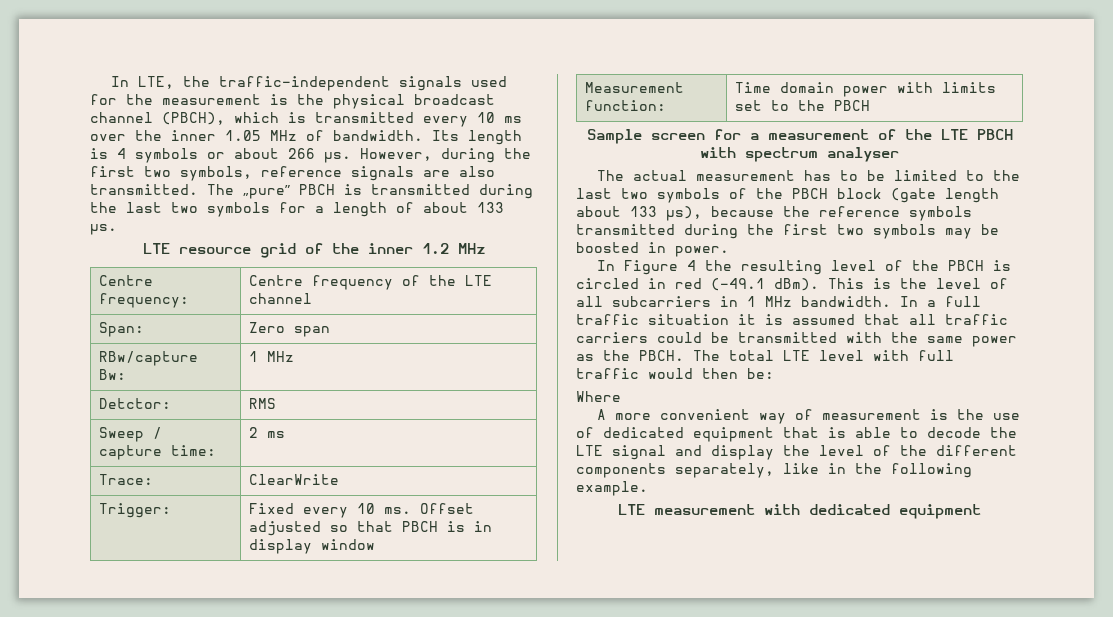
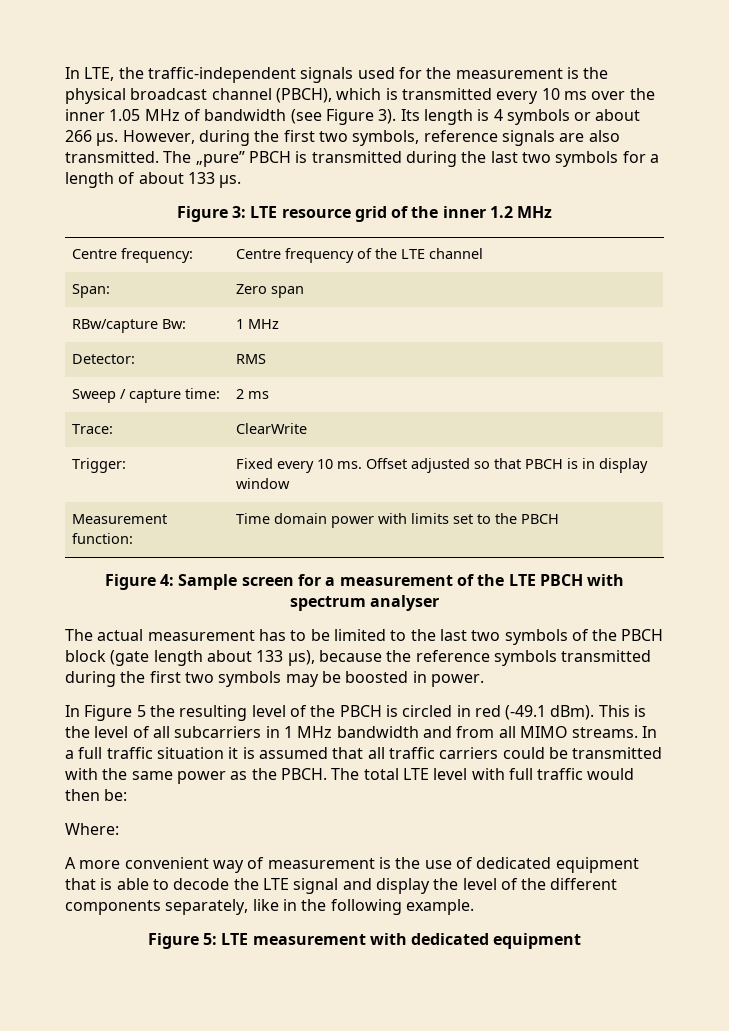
- In LTE, the traffic-independent signals used for the measurement is the physical broadcast channel (PBCH), which is transmitted every 10 ms over the inner 1.05 MHz of bandwidth.
+ In LTE, the traffic-independent signals used for the measurement is the physical broadcast channel (PBCH), which is transmitted every 10 ms over the inner 1.05 MHz of bandwidth (see Figure 3).
- LTE resource grid of the inner 1.2 MHz
+ Figure 3: LTE resource grid of the inner 1.2 MHz
- Detctor: | RMS
+ Detector: | RMS
- Sample screen for a measurement of the LTE PBCH with spectrum analyser
+ Figure 4: Sample screen for a measurement of the LTE PBCH with spectrum analyser
- In Figure 4 the resulting level of the PBCH is circled in red (-49.1 dBm).
+ In Figure 5 the resulting level of the PBCH is circled in red (-49.1 dBm).
- This is the level of all subcarriers in 1 MHz bandwidth.
+ This is the level of all subcarriers in 1 MHz bandwidth and from all MIMO streams.
- Where
+ Where:
- LTE measurement with dedicated equipment
+ Figure 5: LTE measurement with dedicated equipment

